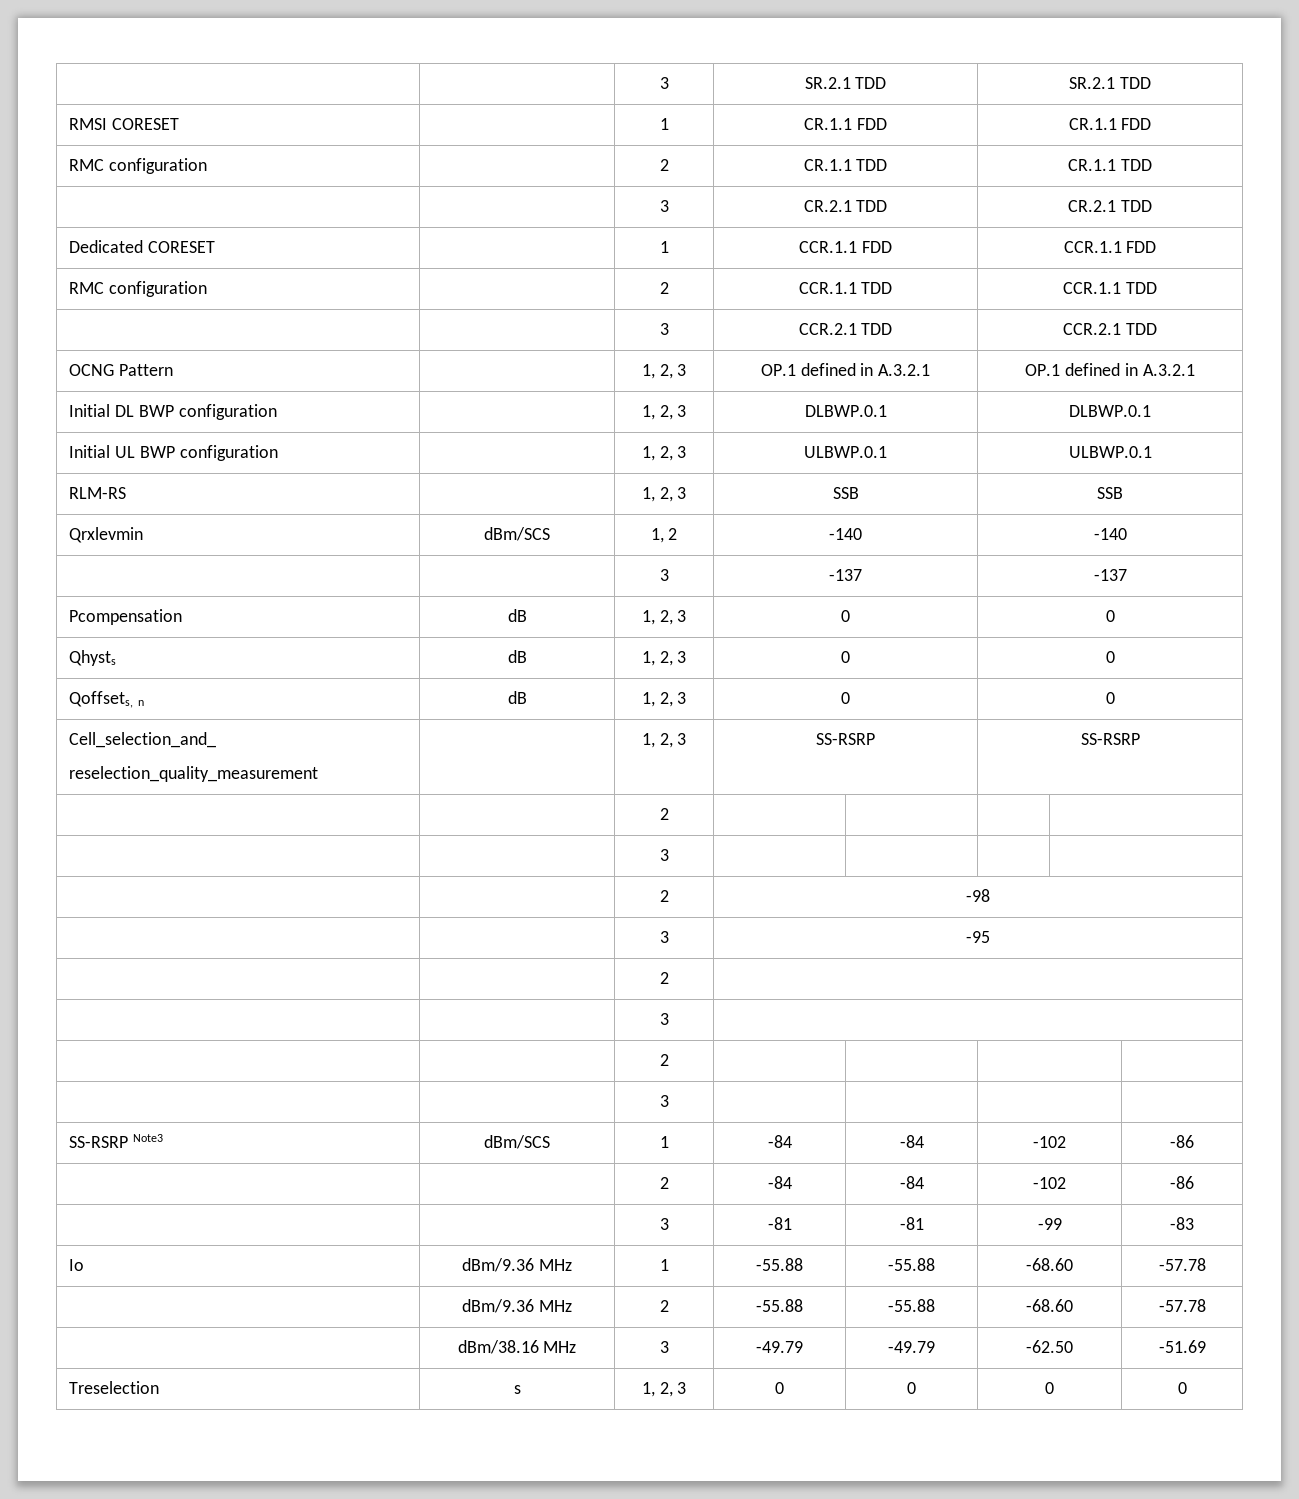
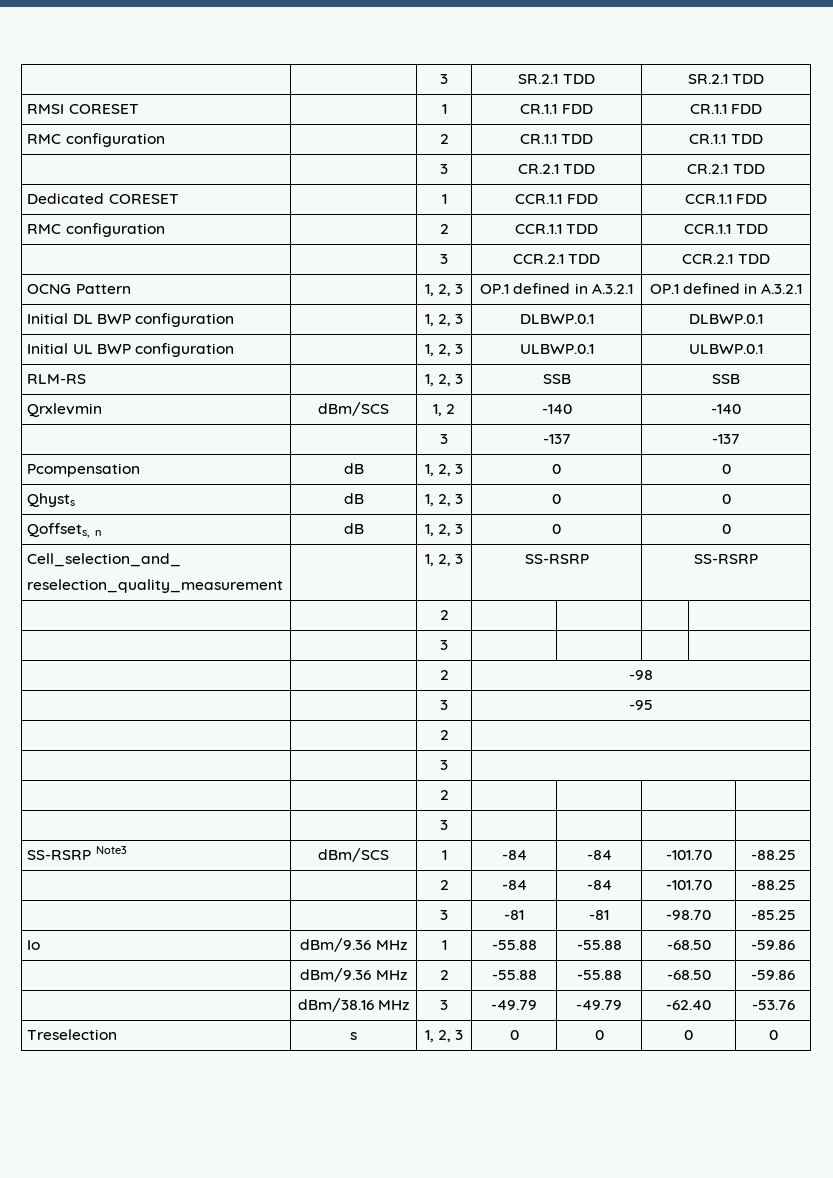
- SS-RSRP Note3 | dBm/SCS | 1 | -84 | -84 | -102 | -86
+ SS-RSRP Note3 | dBm/SCS | 1 | -84 | -84 | -101.70 | -88.25
- | | 2 | -84 | -84 | -102 | -86
+ | | 2 | -84 | -84 | -101.70 | -88.25
- | | 3 | -81 | -81 | -99 | -83
+ | | 3 | -81 | -81 | -98.70 | -85.25
- Io | dBm/9.36 MHz | 1 | -55.88 | -55.88 | -68.60 | -57.78
+ Io | dBm/9.36 MHz | 1 | -55.88 | -55.88 | -68.50 | -59.86
- | dBm/9.36 MHz | 2 | -55.88 | -55.88 | -68.60 | -57.78
+ | dBm/9.36 MHz | 2 | -55.88 | -55.88 | -68.50 | -59.86
- | dBm/38.16 MHz | 3 | -49.79 | -49.79 | -62.50 | -51.69
+ | dBm/38.16 MHz | 3 | -49.79 | -49.79 | -62.40 | -53.76

